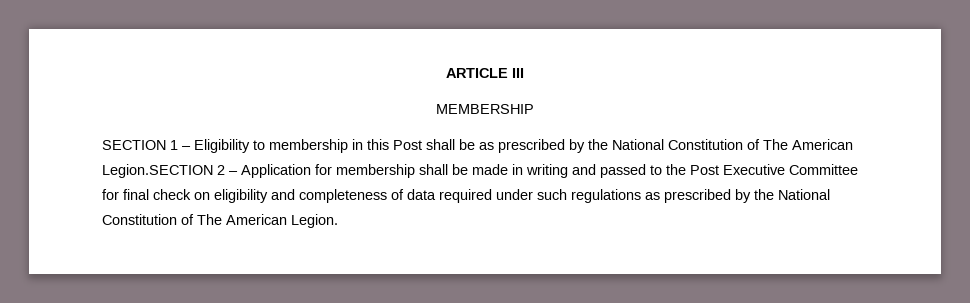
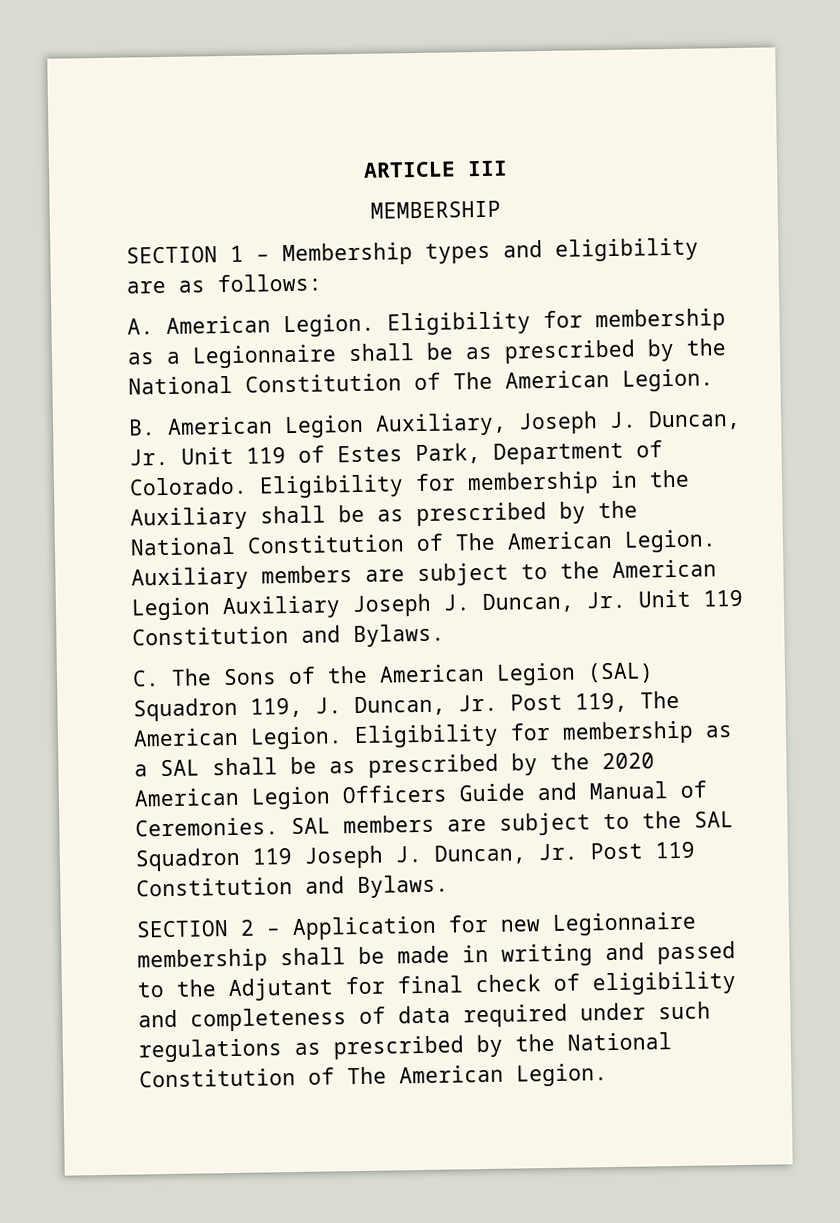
- SECTION 1 – Eligibility to membership in this Post shall be as prescribed by the National Constitution of The American Legion.SECTION 2 – Application for membership shall be made in writing and passed to the Post Executive Committee for final check on eligibility and completeness of data required under such regulations as prescribed by the National Constitution of The American Legion.
+ SECTION 1 – Membership types and eligibility are as follows:
+ A. American Legion. Eligibility for membership as a Legionnaire shall be as prescribed by the National Constitution of The American Legion.
+ B. American Legion Auxiliary, Joseph J. Duncan, Jr. Unit 119 of Estes Park, Department of Colorado. Eligibility for membership in the Auxiliary shall be as prescribed by the National Constitution of The American Legion. Auxiliary members are subject to the American Legion Auxiliary Joseph J. Duncan, Jr. Unit 119 Constitution and Bylaws.
+ C. The Sons of the American Legion (SAL) Squadron 119, J. Duncan, Jr. Post 119, The American Legion. Eligibility for membership as a SAL shall be as prescribed by the 2020 American Legion Officers Guide and Manual of Ceremonies. SAL members are subject to the SAL Squadron 119 Joseph J. Duncan, Jr. Post 119 Constitution and Bylaws.
+ SECTION 2 – Application for new Legionnaire membership shall be made in writing and passed to the Adjutant for final check of eligibility and completeness of data required under such regulations as prescribed by the National Constitution of The American Legion.

